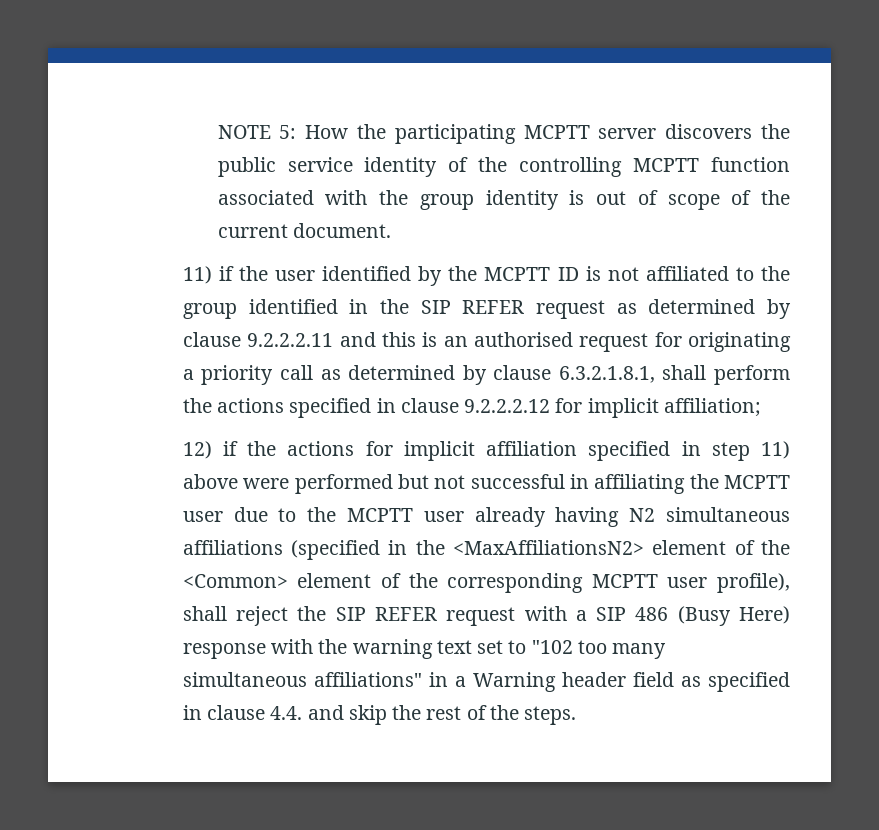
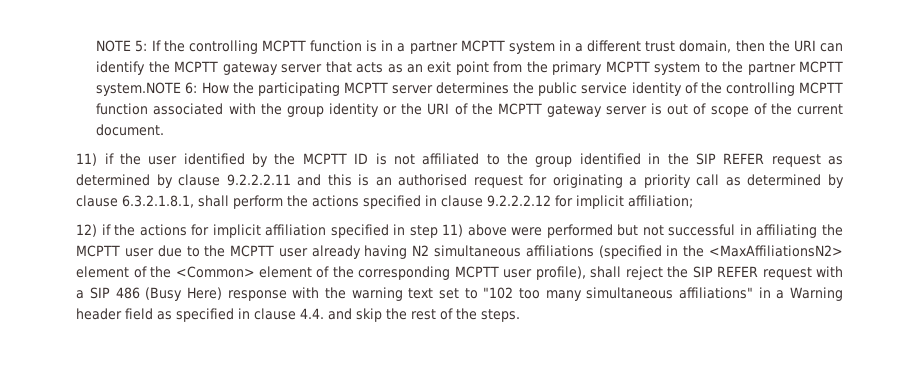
- NOTE 5: How the participating MCPTT server discovers the public service identity of the controlling MCPTT function associated with the group identity is out of scope of the current document.
+ NOTE 5: If the controlling MCPTT function is in a partner MCPTT system in a different trust domain, then the URI can identify the MCPTT gateway server that acts as an exit point from the primary MCPTT system to the partner MCPTT system.NOTE 6: How the participating MCPTT server determines the public service identity of the controlling MCPTT function associated with the group identity or the URI of the MCPTT gateway server is out of scope of the current document.

